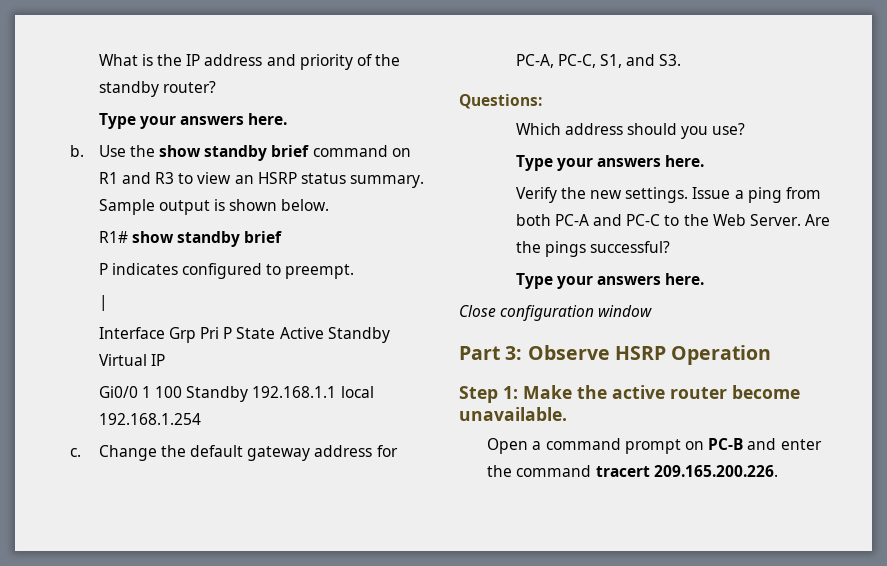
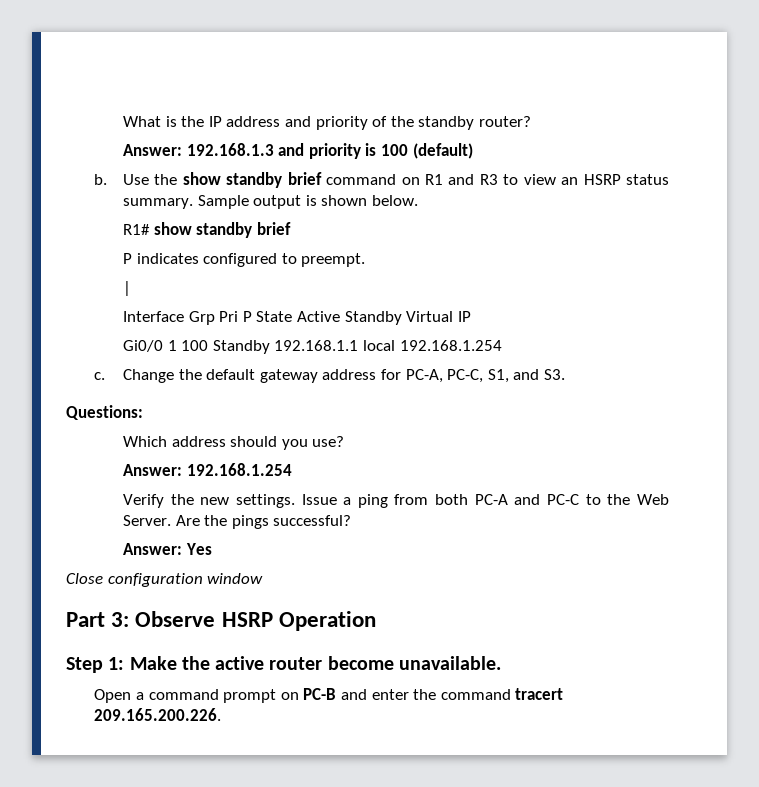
  What is the IP address and priority of the standby router?
- Type your answers here.
+ Answer: 192.168.1.3 and priority is 100 (default)
  Which address should you use?
- Type your answers here.
+ Answer: 192.168.1.254
  Are the pings successful?
- Type your answers here.
+ Answer: Yes

